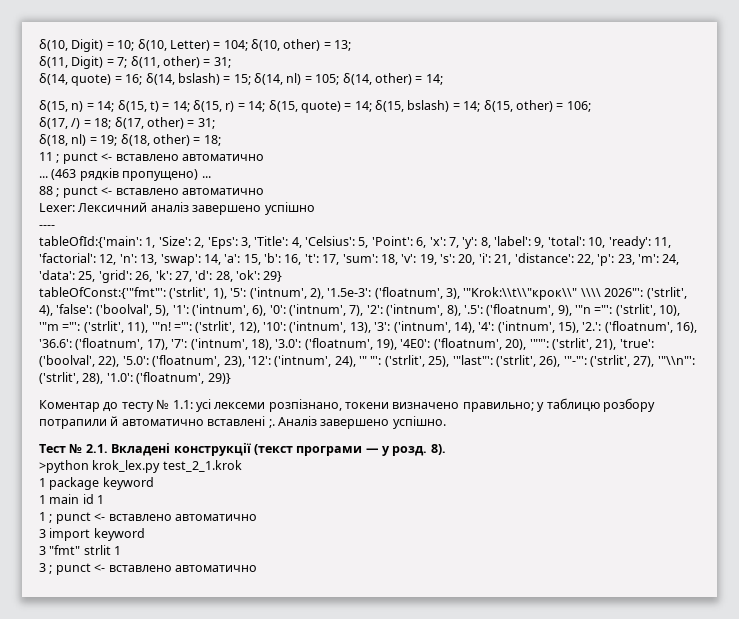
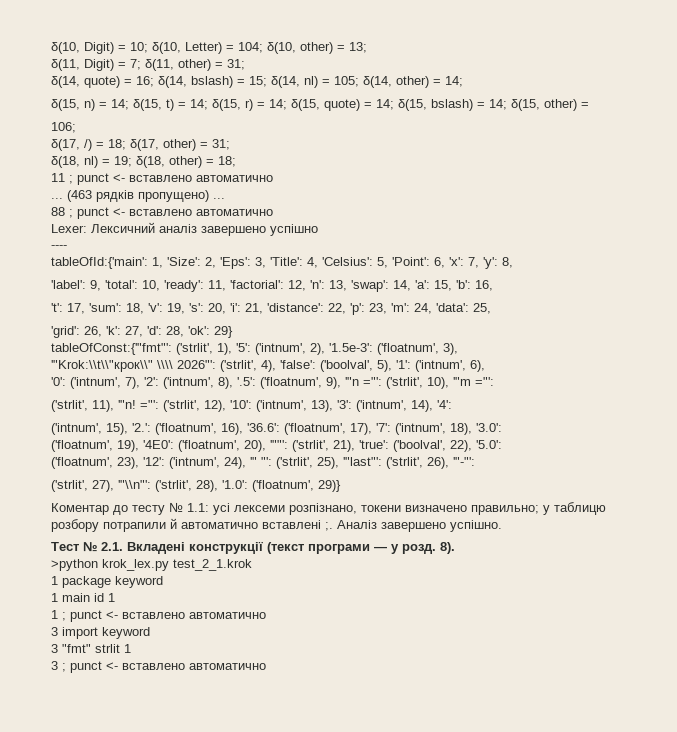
- δ(15, n) = 14; δ(15, t) = 14; δ(15, r) = 14; δ(15, quote) = 14; δ(15, bslash) = 14; δ(15, other) = 106;
+ δ(15, n) = 14; δ(15, t) = 14; δ(15, r) = 14; δ(15, quote) = 14; δ(15, bslash) = 14; δ(15, other) =
+ 106;
- tableOfId:{'main': 1, 'Size': 2, 'Eps': 3, 'Title': 4, 'Celsius': 5, 'Point': 6, 'x': 7, 'y': 8, 'label': 9, 'total': 10, 'ready': 11, 'factorial': 12, 'n': 13, 'swap': 14, 'a': 15, 'b': 16, 't': 17, 'sum': 18, 'v': 19, 's': 20, 'i': 21, 'distance': 22, 'p': 23, 'm': 24, 'data': 25, 'grid': 26, 'k': 27, 'd': 28, 'ok': 29}
+ tableOfId:{'main': 1, 'Size': 2, 'Eps': 3, 'Title': 4, 'Celsius': 5, 'Point': 6, 'x': 7, 'y': 8,
+ 'label': 9, 'total': 10, 'ready': 11, 'factorial': 12, 'n': 13, 'swap': 14, 'a': 15, 'b': 16,
+ 't': 17, 'sum': 18, 'v': 19, 's': 20, 'i': 21, 'distance': 22, 'p': 23, 'm': 24, 'data': 25,
+ 'grid': 26, 'k': 27, 'd': 28, 'ok': 29}
- tableOfConst:{'"fmt"': ('strlit', 1), '5': ('intnum', 2), '1.5e-3': ('floatnum', 3), '"Krok:\\t\\"крок\\" \\\\ 2026"': ('strlit', 4), 'false': ('boolval', 5), '1': ('intnum', 6), '0': ('intnum', 7), '2': ('intnum', 8), '.5': ('floatnum', 9), '"n ="': ('strlit', 10), '"m ="': ('strlit', 11), '"n!
+ tableOfConst:{'"fmt"': ('strlit', 1), '5': ('intnum', 2), '1.5e-3': ('floatnum', 3),
+ '"Krok:\\t\\"крок\\" \\\\ 2026"': ('strlit', 4), 'false': ('boolval', 5), '1': ('intnum', 6),
+ '0': ('intnum', 7), '2': ('intnum', 8), '.5': ('floatnum', 9), '"n ="': ('strlit', 10), '"m ="':
+ ('strlit', 11), '"n!
- ="': ('strlit', 12), '10': ('intnum', 13), '3': ('intnum', 14), '4': ('intnum', 15), '2.': ('floatnum', 16), '36.6': ('floatnum', 17), '7': ('intnum', 18), '3.0': ('floatnum', 19), '4E0': ('floatnum', 20), '""': ('strlit', 21), 'true': ('boolval', 22), '5.0': ('floatnum', 23), '12': ('intnum', 24), '" "': ('strlit', 25), '"last"': ('strlit', 26), '"-"': ('strlit', 27), '"\\n"': ('strlit', 28), '1.0': ('floatnum', 29)}
+ ="': ('strlit', 12), '10': ('intnum', 13), '3': ('intnum', 14), '4':
+ ('intnum', 15), '2.': ('floatnum', 16), '36.6': ('floatnum', 17), '7': ('intnum', 18), '3.0':
+ ('floatnum', 19), '4E0': ('floatnum', 20), '""': ('strlit', 21), 'true': ('boolval', 22), '5.0':
+ ('floatnum', 23), '12': ('intnum', 24), '" "': ('strlit', 25), '"last"': ('strlit', 26), '"-"':
+ ('strlit', 27), '"\\n"': ('strlit', 28), '1.0': ('floatnum', 29)}

